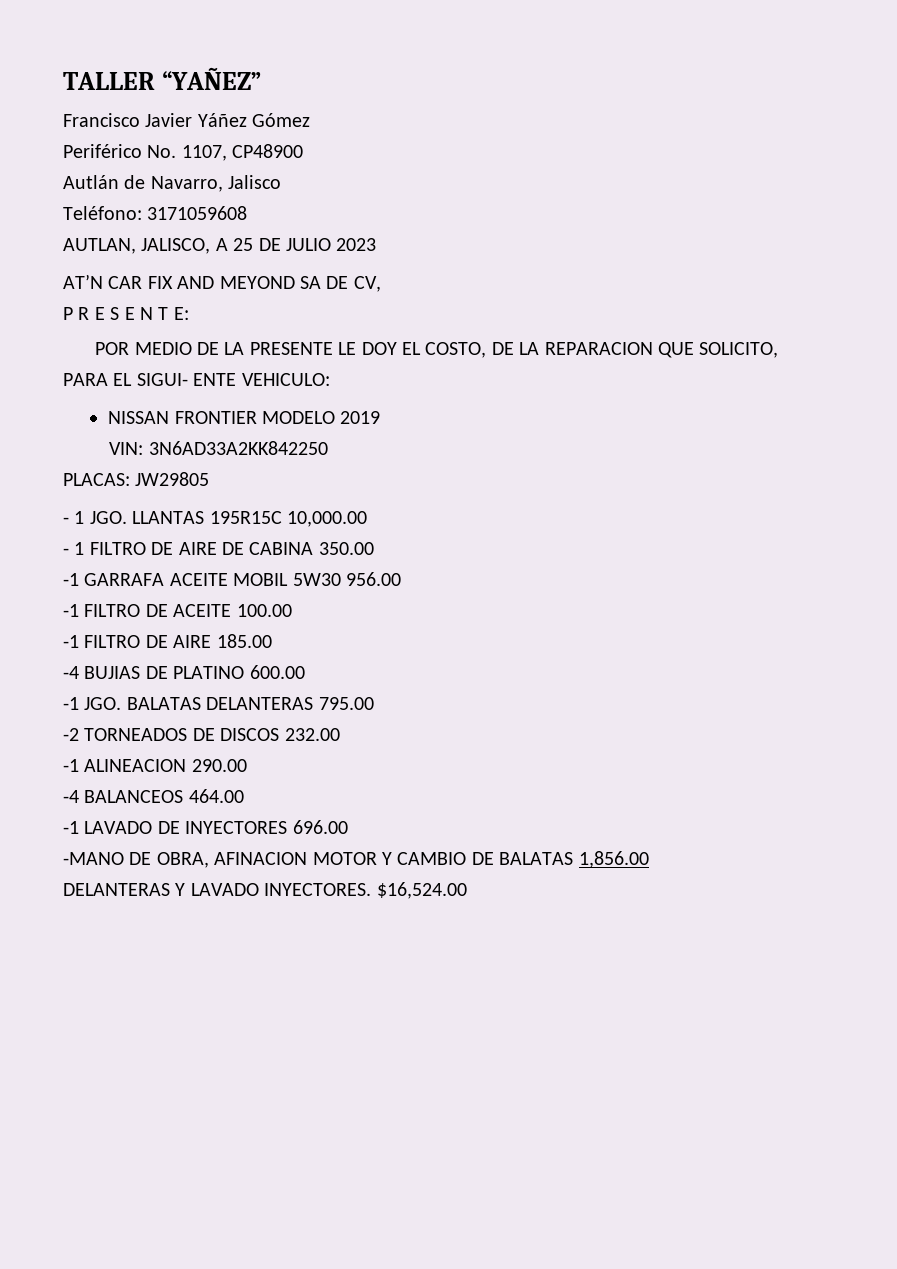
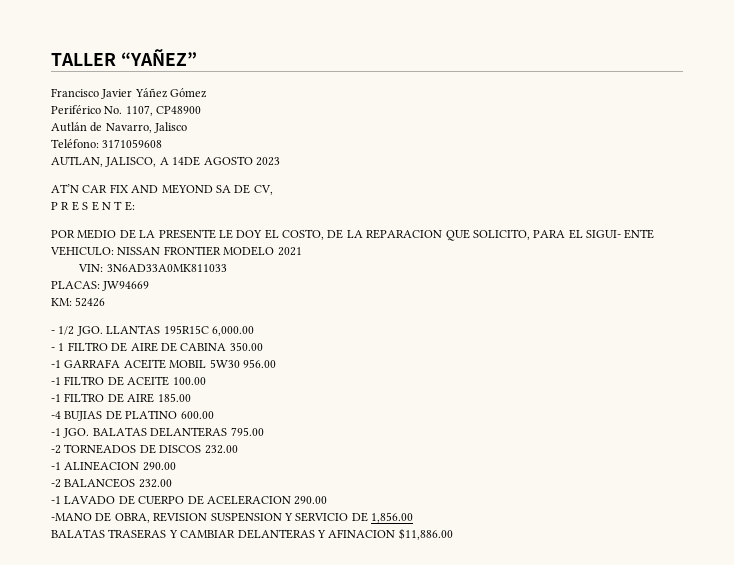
- AUTLAN, JALISCO, A 25 DE JULIO 2023
+ AUTLAN, JALISCO, A 14DE AGOSTO 2023
- POR MEDIO DE LA PRESENTE LE DOY EL COSTO, DE LA REPARACION QUE SOLICITO, PARA EL SIGUI- ENTE VEHICULO:
- NISSAN FRONTIER MODELO 2019
+ POR MEDIO DE LA PRESENTE LE DOY EL COSTO, DE LA REPARACION QUE SOLICITO, PARA EL SIGUI- ENTE VEHICULO: NISSAN FRONTIER MODELO 2021
- VIN: 3N6AD33A2KK842250
+ VIN: 3N6AD33A0MK811033
- PLACAS: JW29805
- - 1 JGO. LLANTAS 195R15C 10,000.00
+ PLACAS: JW94669
+ KM: 52426
+ - 1/2 JGO. LLANTAS 195R15C 6,000.00
- -4 BALANCEOS 464.00
+ -2 BALANCEOS 232.00
- -1 LAVADO DE INYECTORES 696.00
+ -1 LAVADO DE CUERPO DE ACELERACION 290.00
- -MANO DE OBRA, AFINACION MOTOR Y CAMBIO DE BALATAS 1,856.00
- DELANTERAS Y LAVADO INYECTORES. $16,524.00
+ -MANO DE OBRA, REVISION SUSPENSION Y SERVICIO DE 1,856.00
+ BALATAS TRASERAS Y CAMBIAR DELANTERAS Y AFINACION $11,886.00

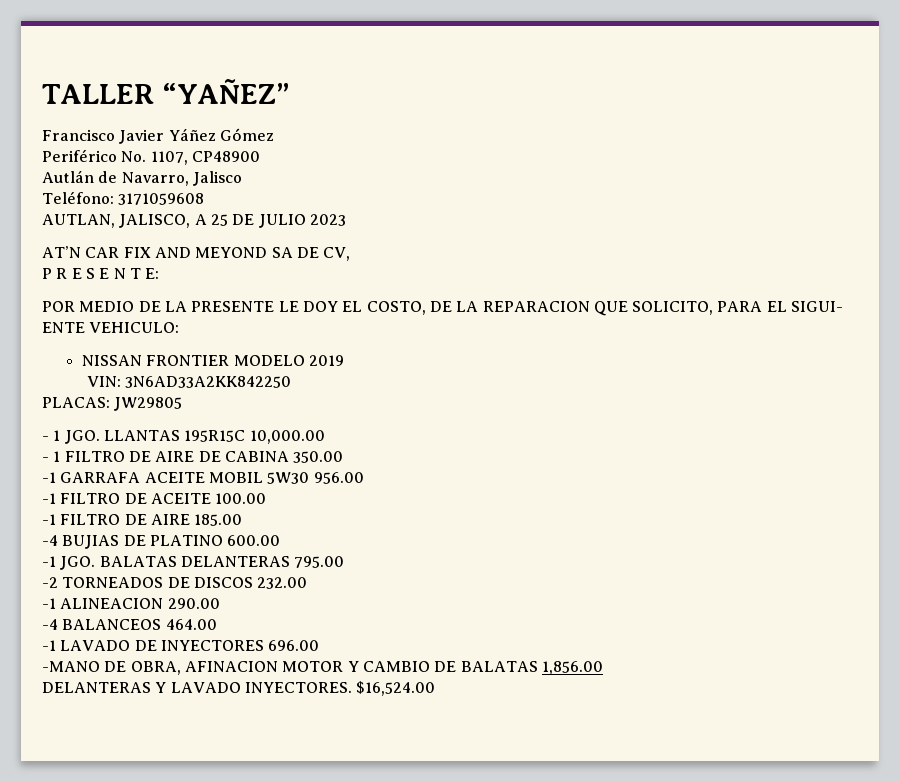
- AUTLAN, JALISCO, A 14DE AGOSTO 2023
+ AUTLAN, JALISCO, A 25 DE JULIO 2023
- POR MEDIO DE LA PRESENTE LE DOY EL COSTO, DE LA REPARACION QUE SOLICITO, PARA EL SIGUI- ENTE VEHICULO: NISSAN FRONTIER MODELO 2021
+ POR MEDIO DE LA PRESENTE LE DOY EL COSTO, DE LA REPARACION QUE SOLICITO, PARA EL SIGUI- ENTE VEHICULO:
+ NISSAN FRONTIER MODELO 2019
- VIN: 3N6AD33A0MK811033
+ VIN: 3N6AD33A2KK842250
- PLACAS: JW94669
- KM: 52426
- - 1/2 JGO. LLANTAS 195R15C 6,000.00
+ PLACAS: JW29805
+ - 1 JGO. LLANTAS 195R15C 10,000.00
- -2 BALANCEOS 232.00
+ -4 BALANCEOS 464.00
- -1 LAVADO DE CUERPO DE ACELERACION 290.00
+ -1 LAVADO DE INYECTORES 696.00
- -MANO DE OBRA, REVISION SUSPENSION Y SERVICIO DE 1,856.00
- BALATAS TRASERAS Y CAMBIAR DELANTERAS Y AFINACION $11,886.00
+ -MANO DE OBRA, AFINACION MOTOR Y CAMBIO DE BALATAS 1,856.00
+ DELANTERAS Y LAVADO INYECTORES. $16,524.00

